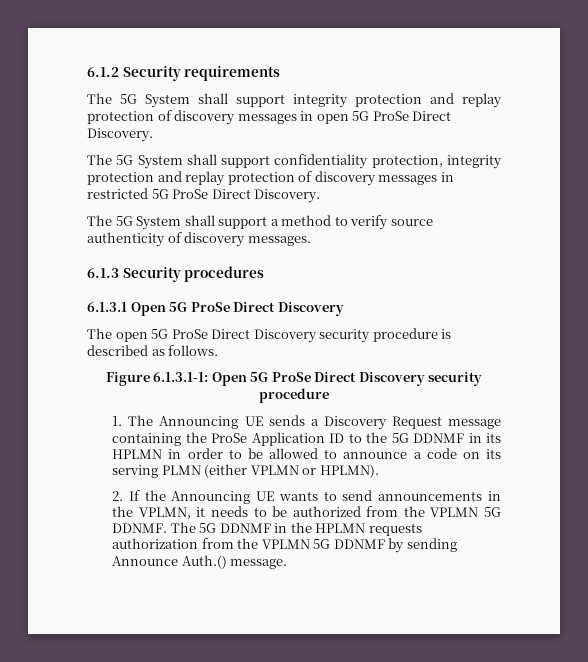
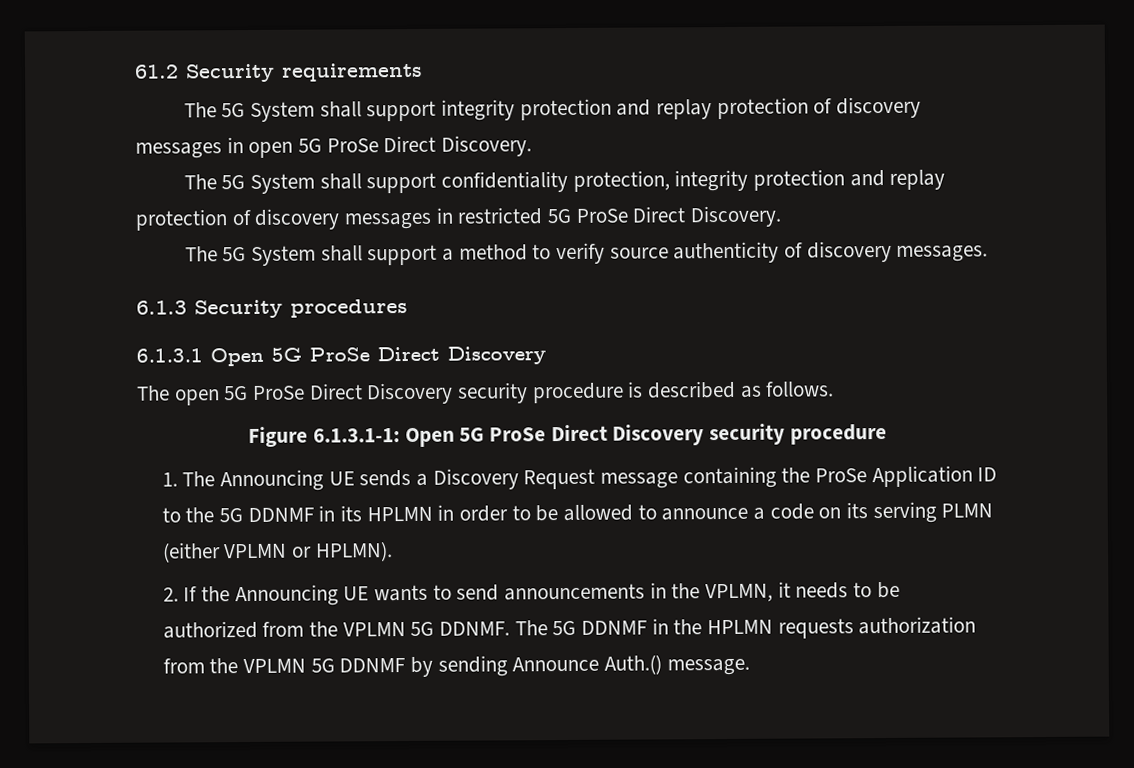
- 6.1.2 Security requirements
+ 61.2 Security requirements

